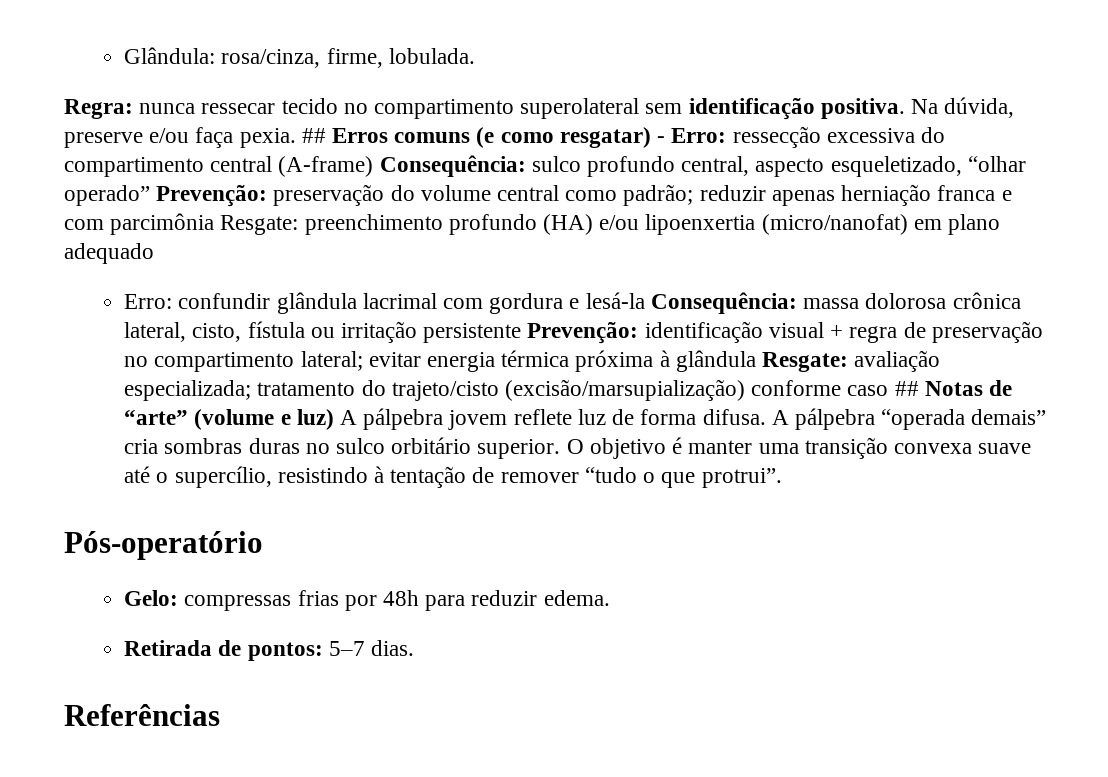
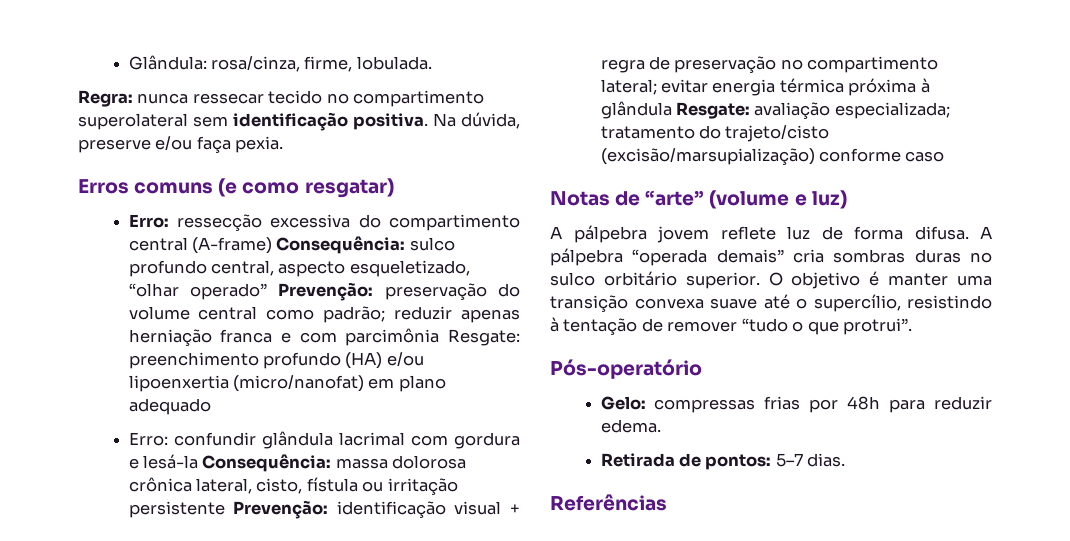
- Na dúvida, preserve e/ou faça pexia. ## Erros comuns (e como resgatar) - Erro: ressecção excessiva do compartimento central (A-frame) Consequência: sulco profundo central, aspecto esqueletizado, “olhar operado” Prevenção: preservação do volume central como padrão; reduzir apenas herniação franca e com parcimônia Resgate: preenchimento profundo (HA) e/ou lipoenxertia (micro/nanofat) em plano adequado
+ Na dúvida, preserve e/ou faça pexia.
+ Erros comuns (e como resgatar)
+ Erro: ressecção excessiva do compartimento central (A-frame) Consequência: sulco profundo central, aspecto esqueletizado, “olhar operado” Prevenção: preservação do volume central como padrão; reduzir apenas herniação franca e com parcimônia Resgate: preenchimento profundo (HA) e/ou lipoenxertia (micro/nanofat) em plano adequado
- Erro: confundir glândula lacrimal com gordura e lesá-la Consequência: massa dolorosa crônica lateral, cisto, fístula ou irritação persistente Prevenção: identificação visual + regra de preservação no compartimento lateral; evitar energia térmica próxima à glândula Resgate: avaliação especializada; tratamento do trajeto/cisto (excisão/marsupialização) conforme caso ## Notas de “arte” (volume e luz) A pálpebra jovem reflete luz de forma difusa.
+ Erro: confundir glândula lacrimal com gordura e lesá-la Consequência: massa dolorosa crônica lateral, cisto, fístula ou irritação persistente Prevenção: identificação visual + regra de preservação no compartimento lateral; evitar energia térmica próxima à glândula Resgate: avaliação especializada; tratamento do trajeto/cisto (excisão/marsupialização) conforme caso
+ Notas de “arte” (volume e luz)
+ A pálpebra jovem reflete luz de forma difusa.

